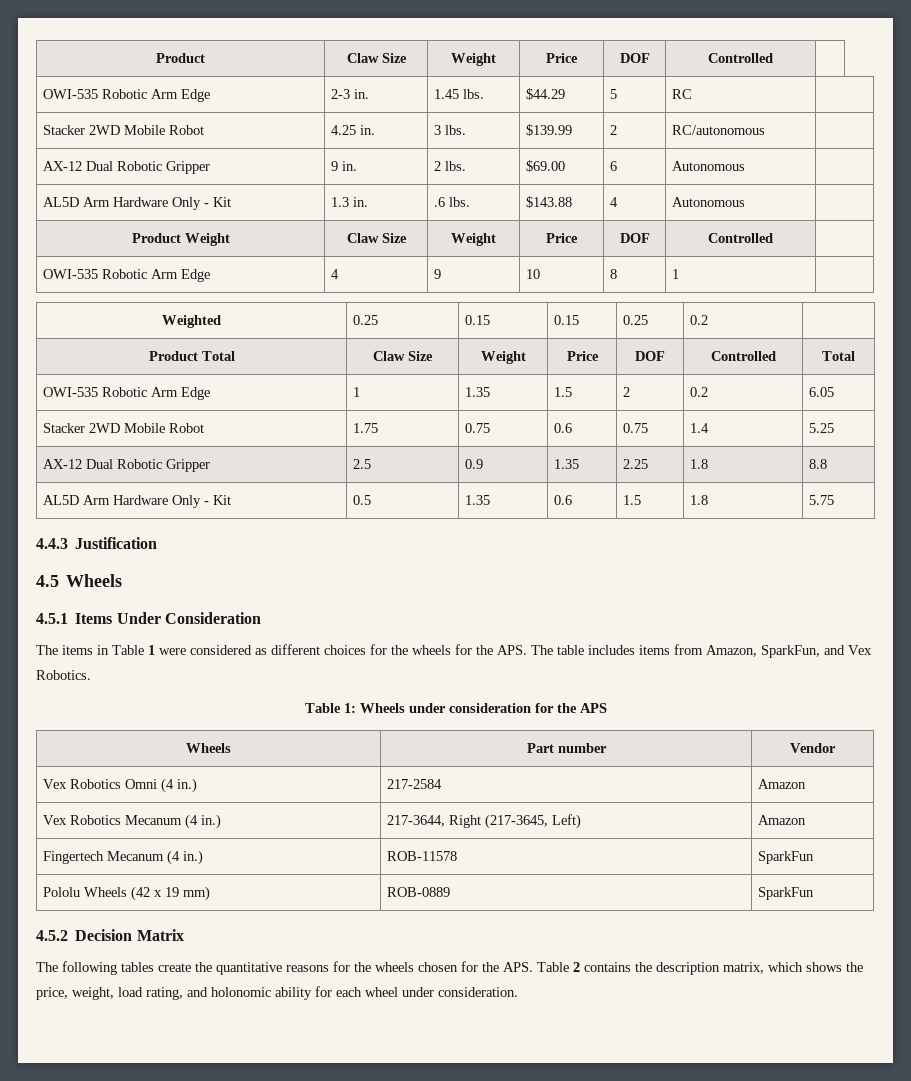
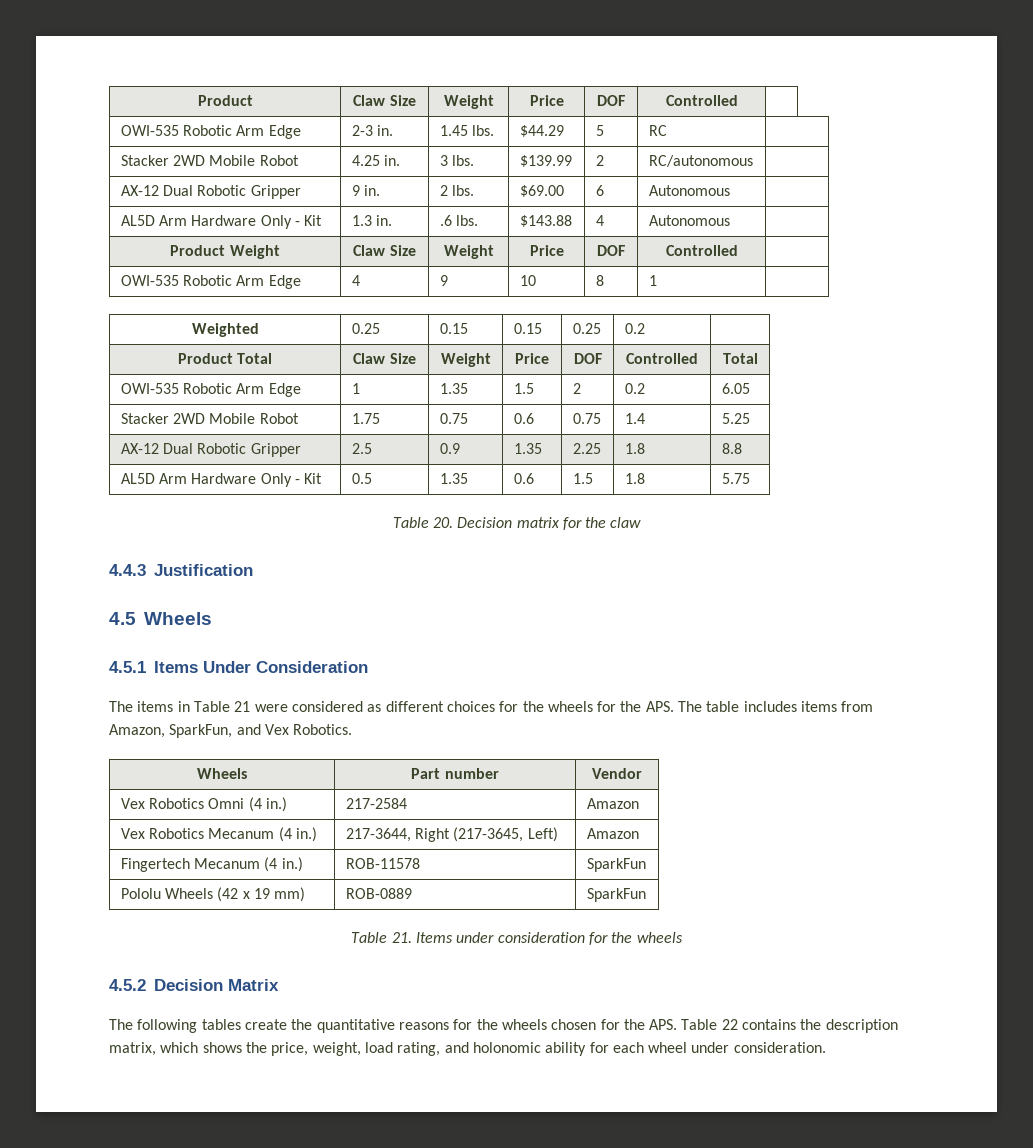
+ Table 20. Decision matrix for the claw
- The items in Table 1 were considered as different choices for the wheels for the APS. The table includes items from Amazon, SparkFun, and Vex Robotics.
+ The items in Table 21 were considered as different choices for the wheels for the APS. The table includes items from Amazon, SparkFun, and Vex Robotics.
- Table 1: Wheels under consideration for the APS
+ Table 21. Items under consideration for the wheels
- The following tables create the quantitative reasons for the wheels chosen for the APS. Table 2 contains the description matrix, which shows the price, weight, load rating, and holonomic ability for each wheel under consideration.
+ The following tables create the quantitative reasons for the wheels chosen for the APS. Table 22 contains the description matrix, which shows the price, weight, load rating, and holonomic ability for each wheel under consideration.

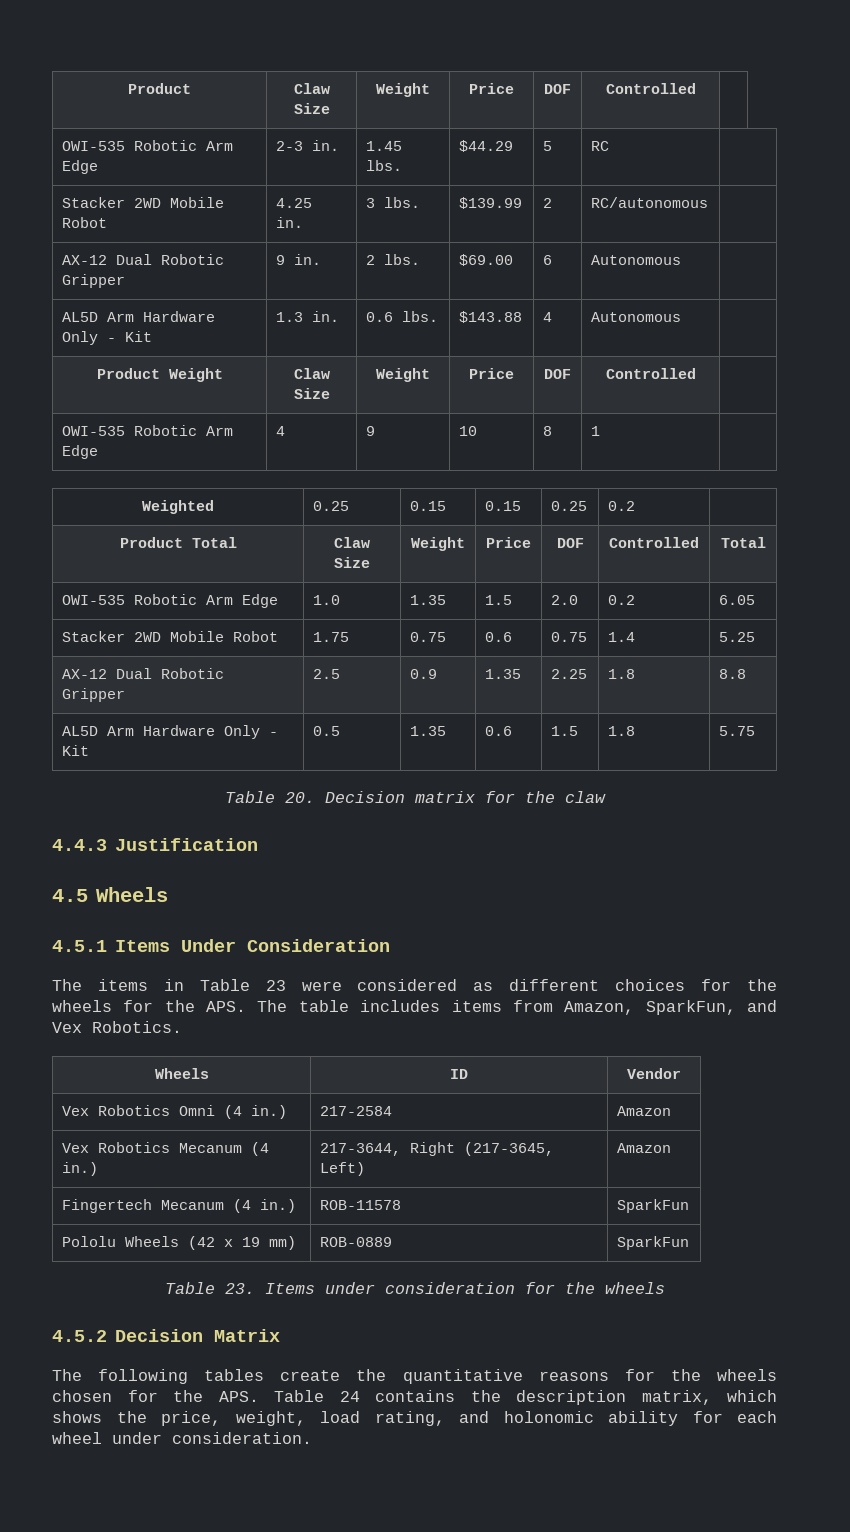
- AL5D Arm Hardware Only - Kit | 1.3 in. | .6 lbs. | $143.88 | 4 | Autonomous |
+ AL5D Arm Hardware Only - Kit | 1.3 in. | 0.6 lbs. | $143.88 | 4 | Autonomous |
- OWI-535 Robotic Arm Edge | 1 | 1.35 | 1.5 | 2 | 0.2 | 6.05
+ OWI-535 Robotic Arm Edge | 1.0 | 1.35 | 1.5 | 2.0 | 0.2 | 6.05
- The items in Table 21 were considered as different choices for the wheels for the APS. The table includes items from Amazon, SparkFun, and Vex Robotics.
+ The items in Table 23 were considered as different choices for the wheels for the APS. The table includes items from Amazon, SparkFun, and Vex Robotics.
- Wheels | Part number | Vendor
+ Wheels | ID | Vendor
- Table 21. Items under consideration for the wheels
+ Table 23. Items under consideration for the wheels
- The following tables create the quantitative reasons for the wheels chosen for the APS. Table 22 contains the description matrix, which shows the price, weight, load rating, and holonomic ability for each wheel under consideration.
+ The following tables create the quantitative reasons for the wheels chosen for the APS. Table 24 contains the description matrix, which shows the price, weight, load rating, and holonomic ability for each wheel under consideration.

